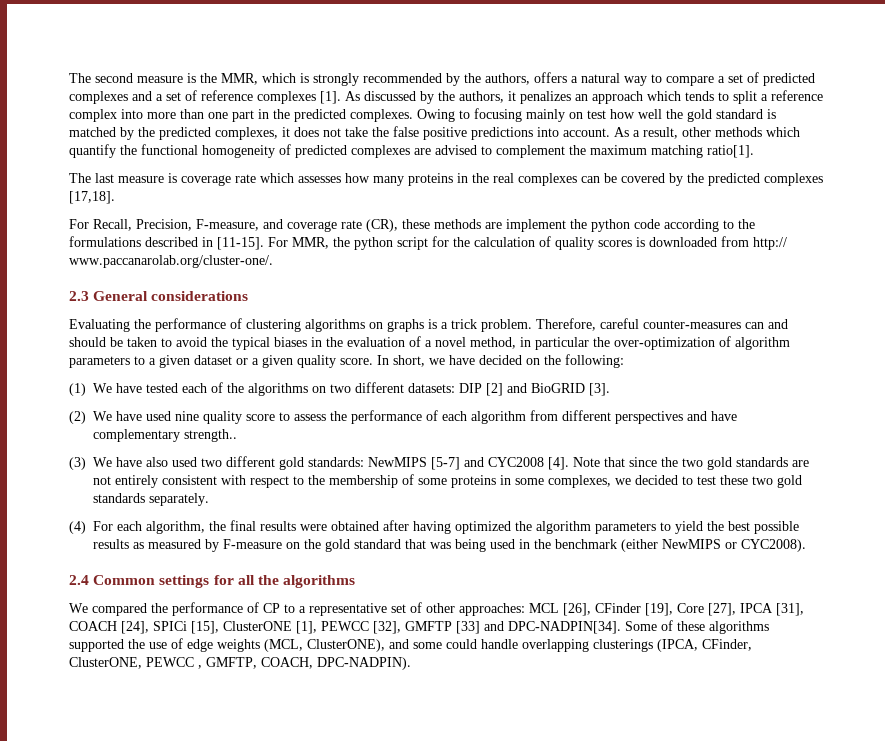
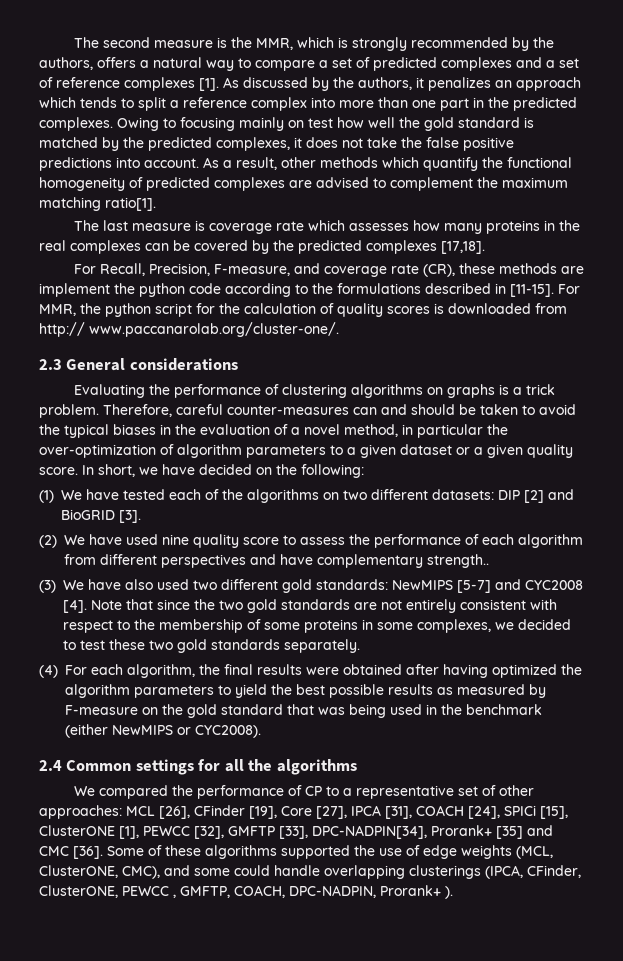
- We compared the performance of CP to a representative set of other approaches: MCL [26], CFinder [19], Core [27], IPCA [31], COACH [24], SPICi [15], ClusterONE [1], PEWCC [32], GMFTP [33] and DPC-NADPIN[34].
+ We compared the performance of CP to a representative set of other approaches: MCL [26], CFinder [19], Core [27], IPCA [31], COACH [24], SPICi [15], ClusterONE [1], PEWCC [32], GMFTP [33], DPC-NADPIN[34], Prorank+ [35] and CMC [36].
- Some of these algorithms supported the use of edge weights (MCL, ClusterONE), and some could handle overlapping clusterings (IPCA, CFinder, ClusterONE, PEWCC , GMFTP, COACH, DPC-NADPIN).
+ Some of these algorithms supported the use of edge weights (MCL, ClusterONE, CMC), and some could handle overlapping clusterings (IPCA, CFinder, ClusterONE, PEWCC , GMFTP, COACH, DPC-NADPIN, Prorank+ ).

